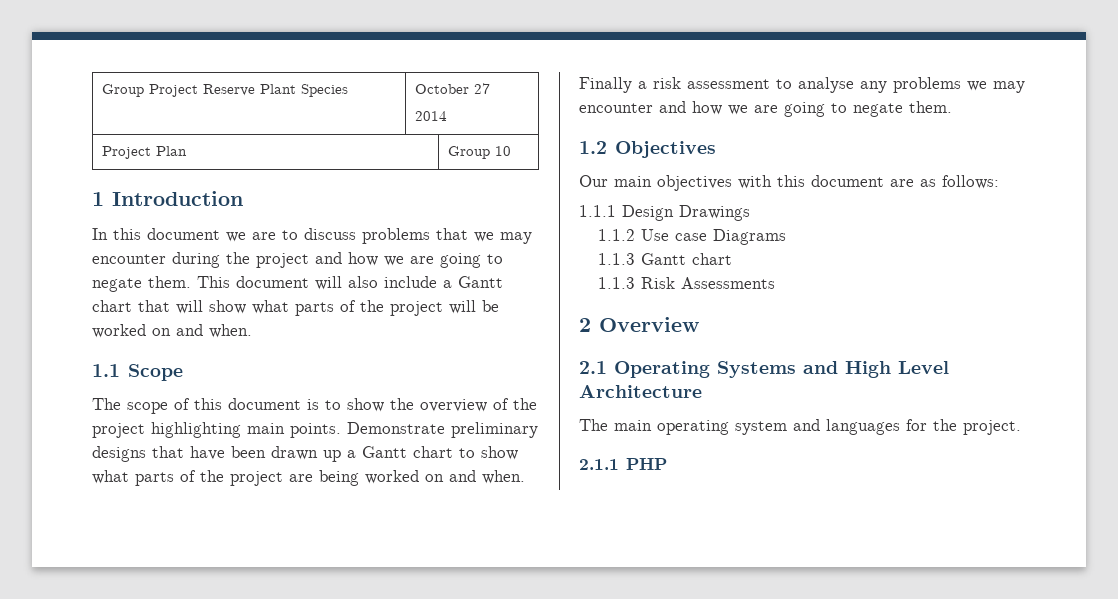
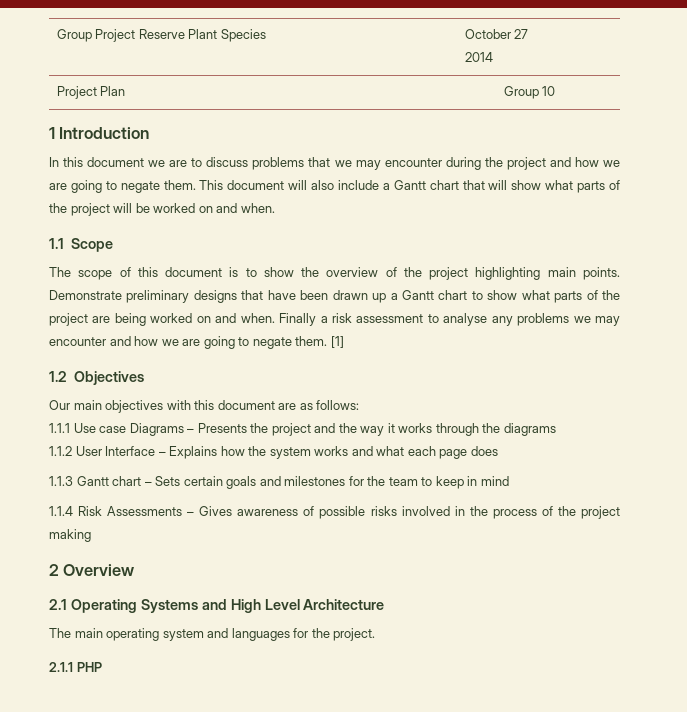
+ [1]
- 1.1.1 Design Drawings
- 1.1.2 Use case Diagrams
- 1.1.3 Gantt chart
- 1.1.3 Risk Assessments
+ 1.1.1 Use case Diagrams – Presents the project and the way it works through the diagrams
+ 1.1.2 User Interface – Explains how the system works and what each page does
+ 1.1.3 Gantt chart – Sets certain goals and milestones for the team to keep in mind
+ 1.1.4 Risk Assessments – Gives awareness of possible risks involved in the process of the project making

